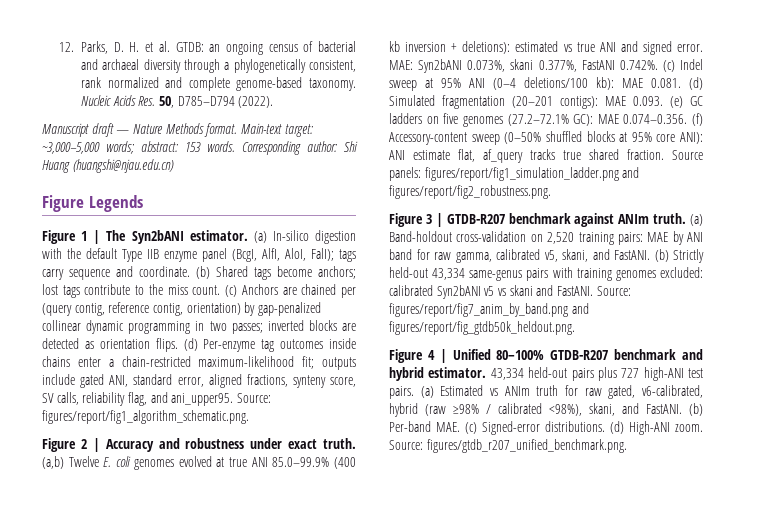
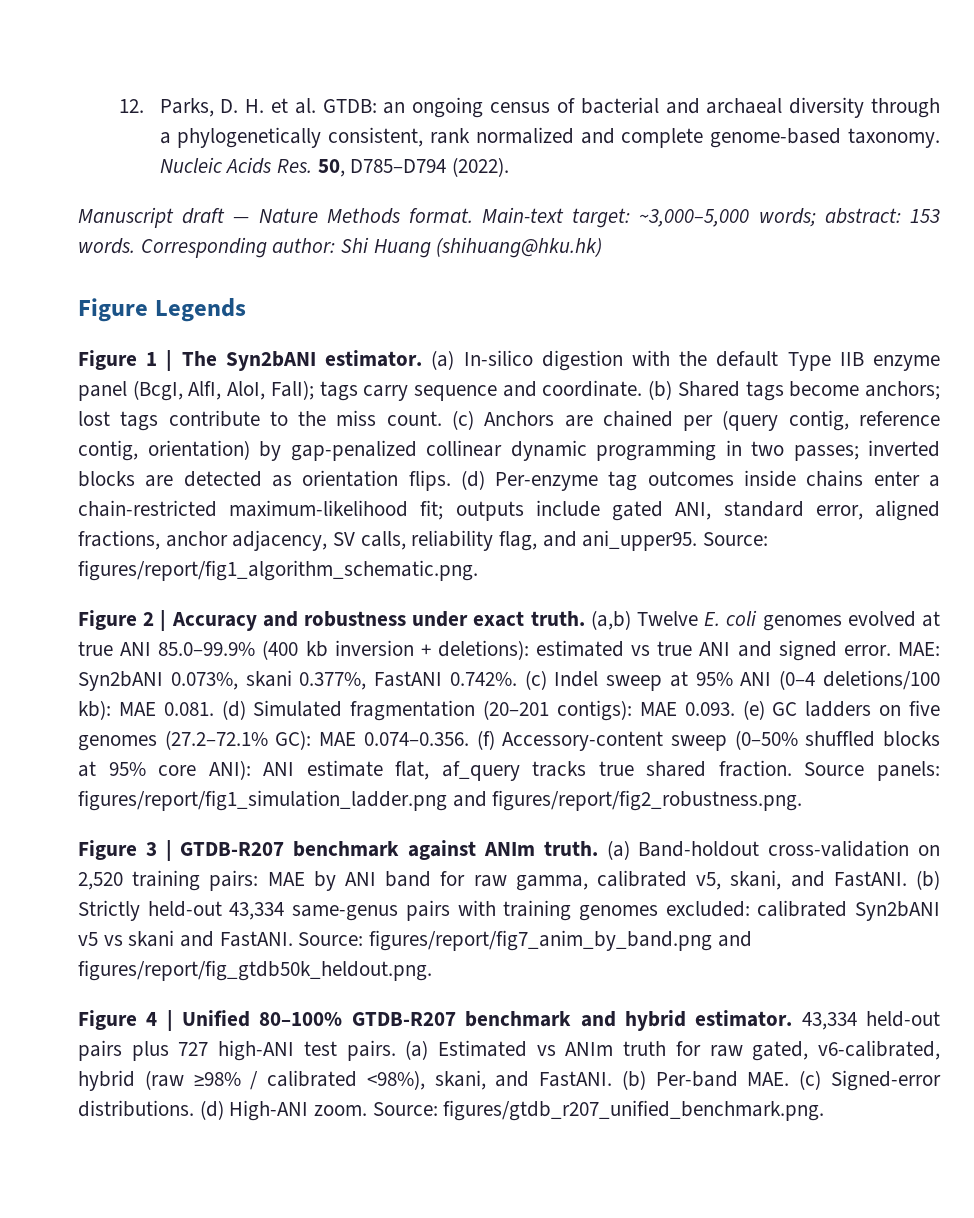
- Corresponding author: Shi Huang (huangshi@njau.edu.cn)
+ Corresponding author: Shi Huang (shihuang@hku.hk)
- (d) Per-enzyme tag outcomes inside chains enter a chain-restricted maximum-likelihood fit; outputs include gated ANI, standard error, aligned fractions, synteny score, SV calls, reliability flag, and ani_upper95.
+ (d) Per-enzyme tag outcomes inside chains enter a chain-restricted maximum-likelihood fit; outputs include gated ANI, standard error, aligned fractions, anchor adjacency, SV calls, reliability flag, and ani_upper95.

